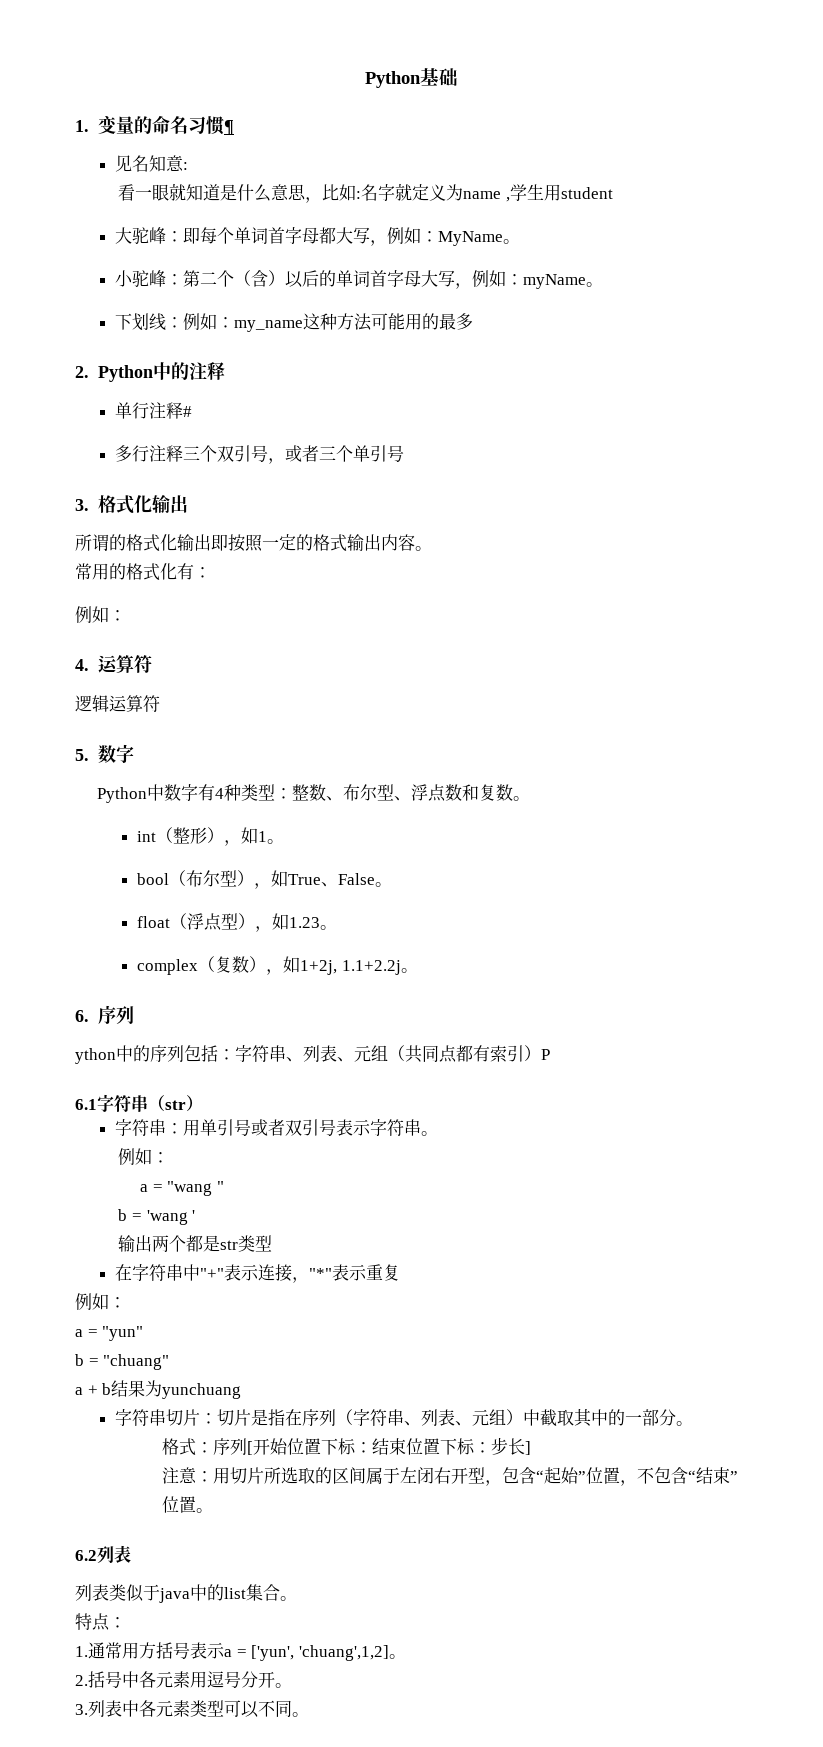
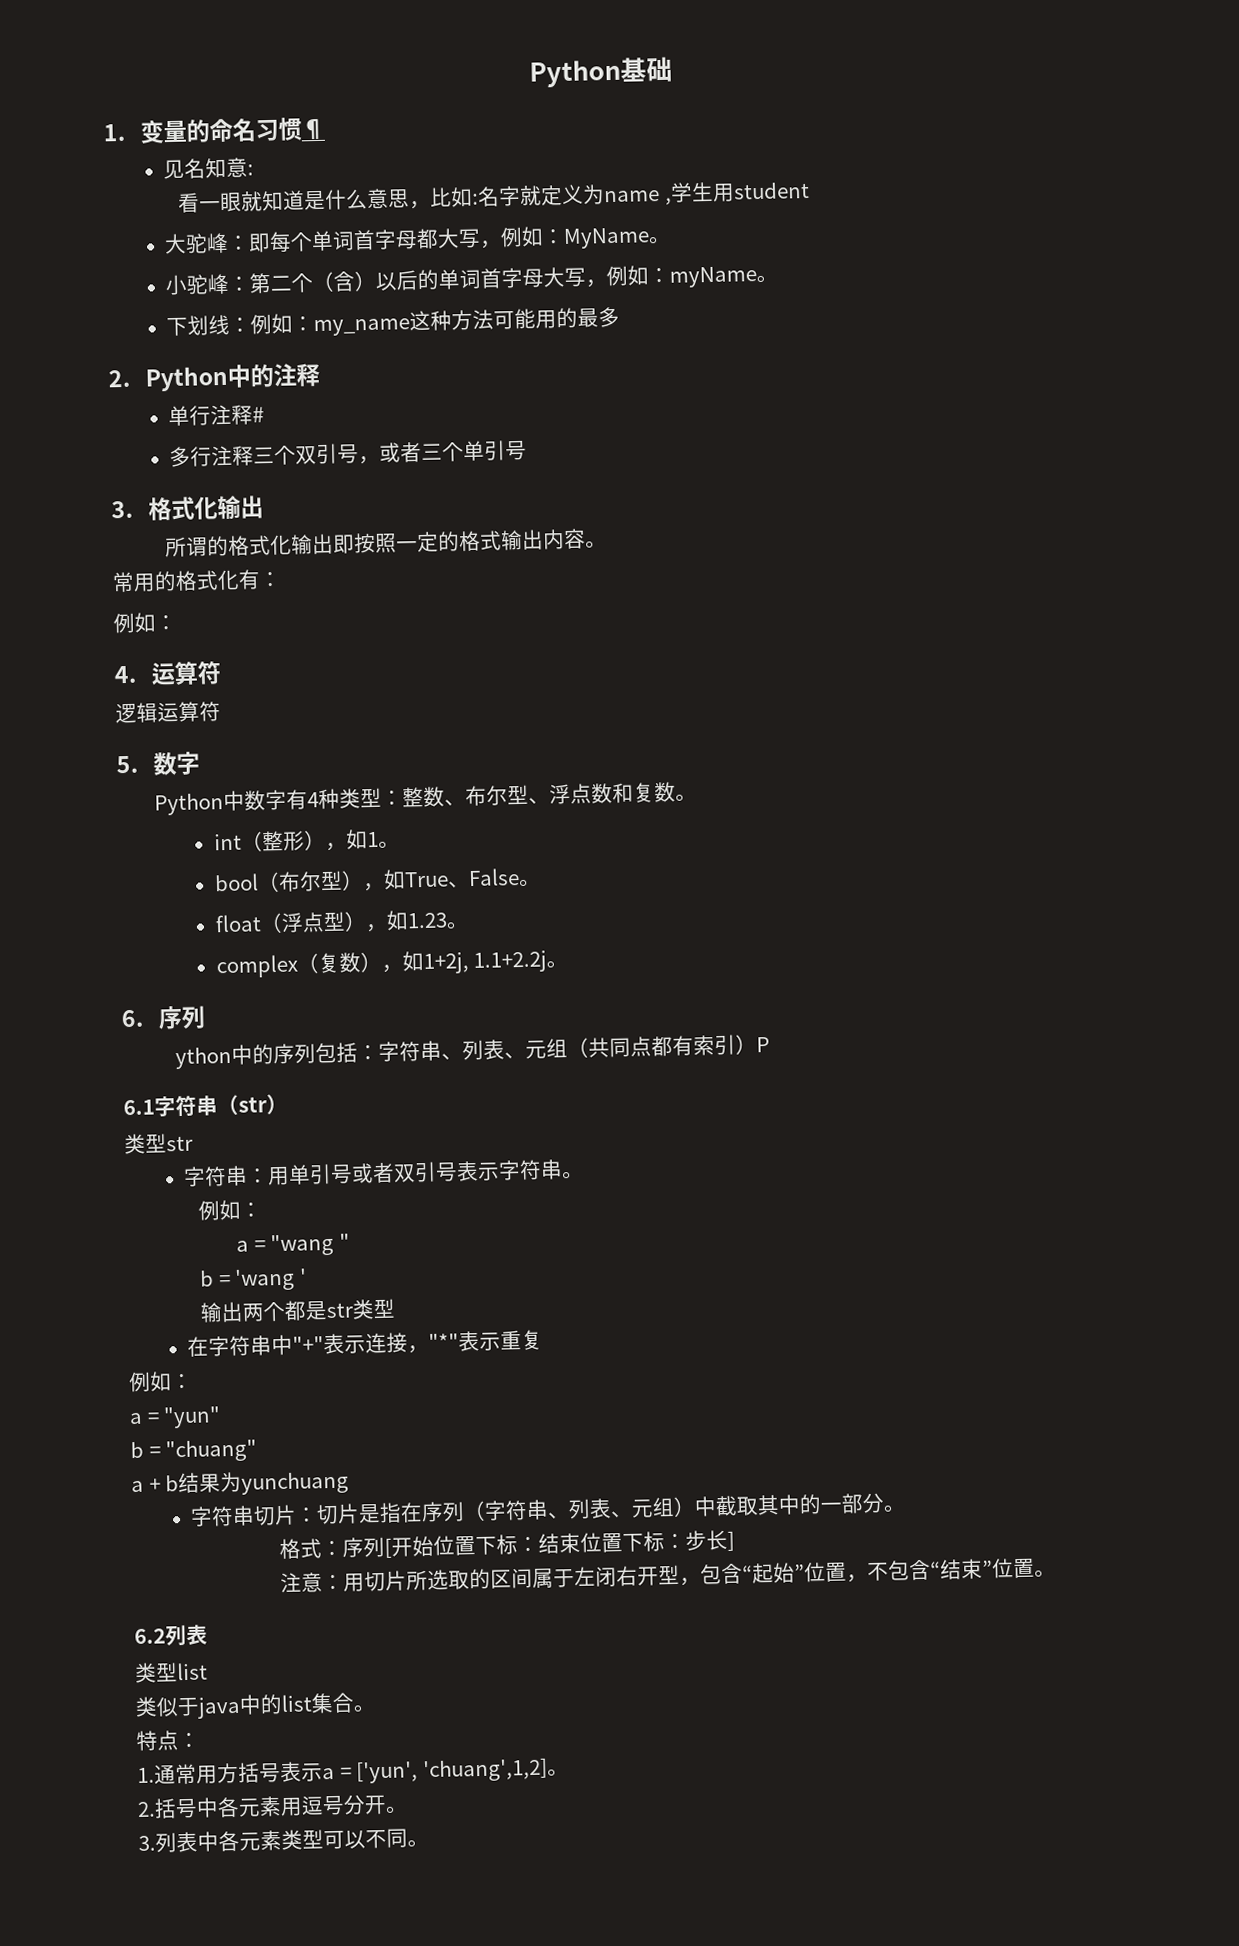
+ 类型str
- 列表类似于java中的list集合。
+ 类型list
+ 类似于java中的list集合。

